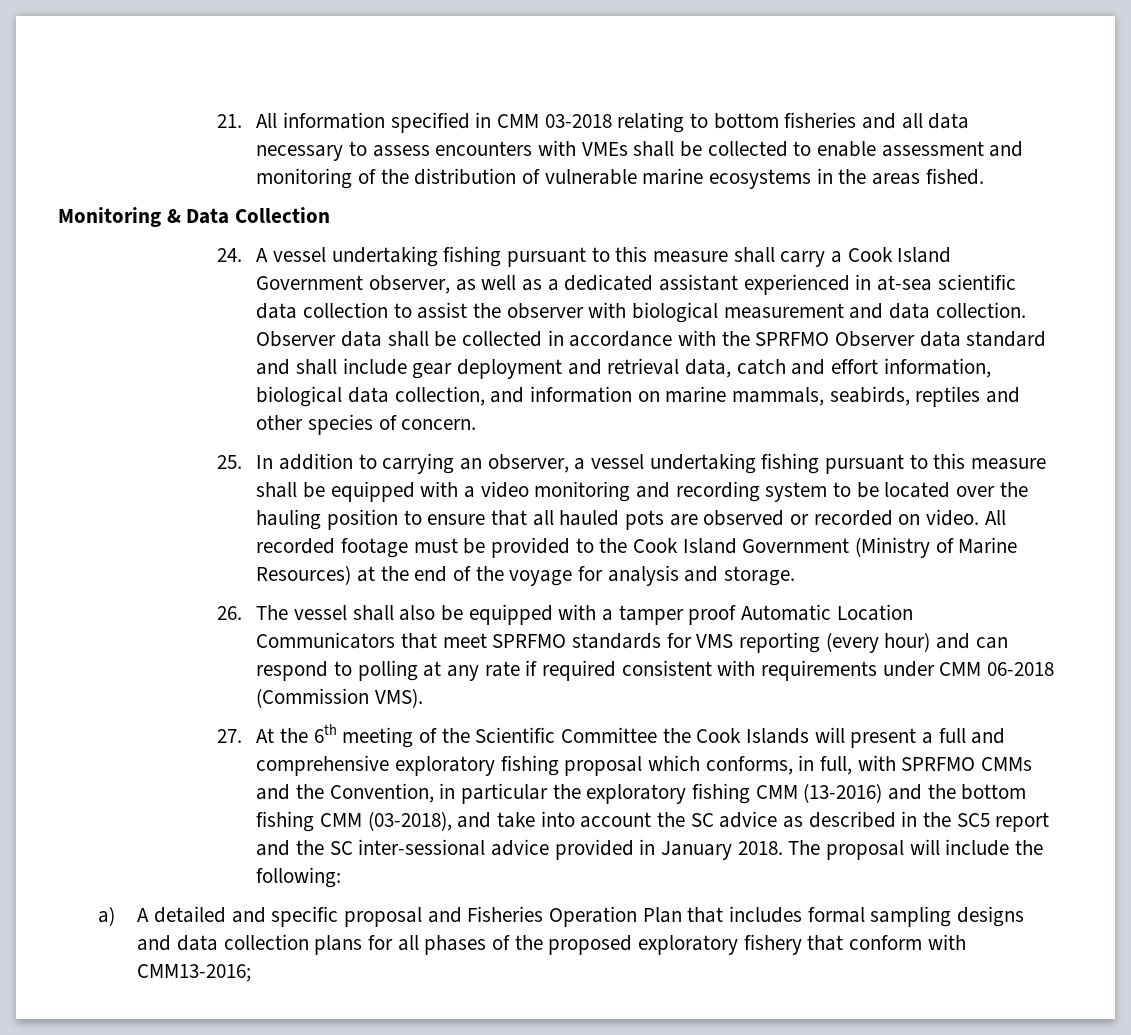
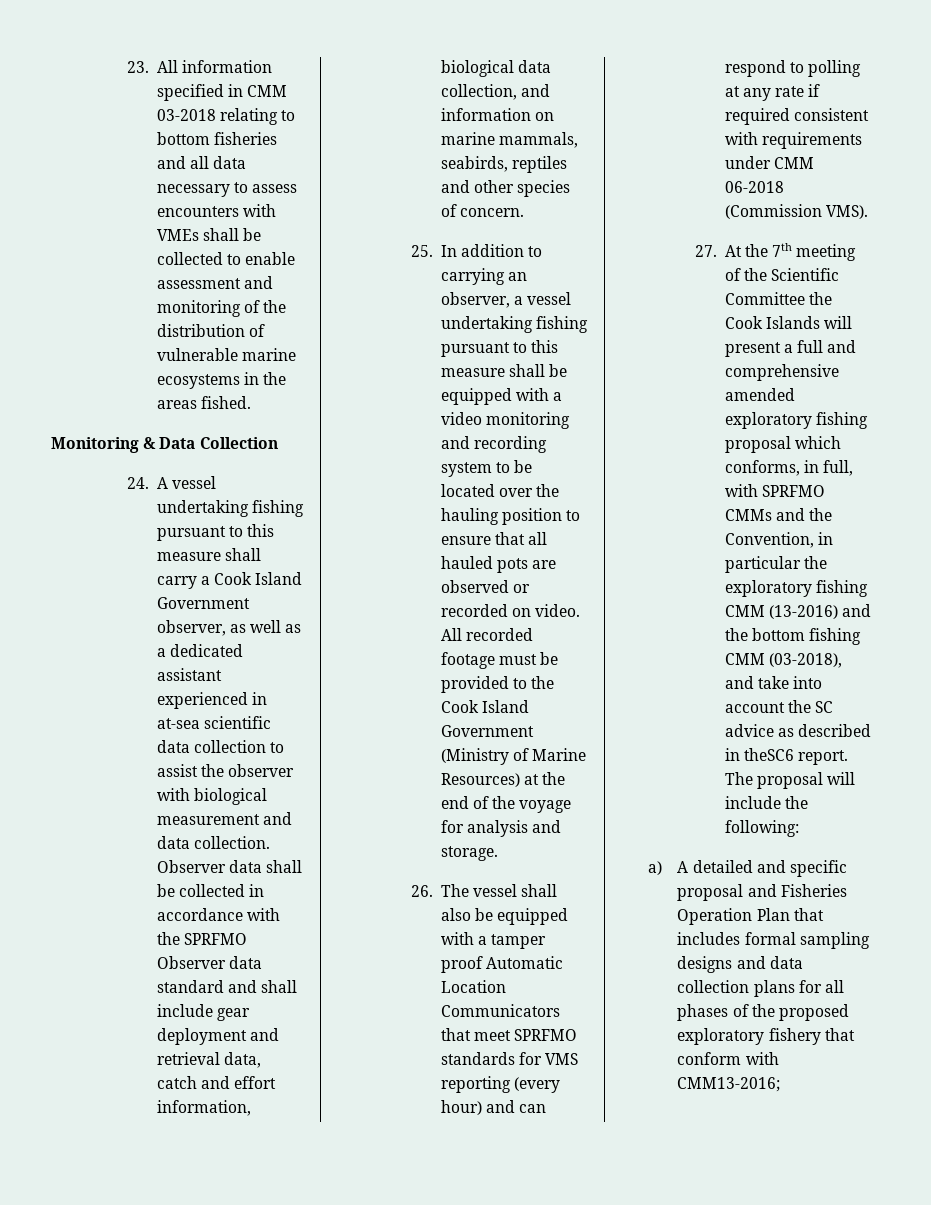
- 21. All information specified in CMM 03-2018 relating to bottom fisheries and all data necessary to assess encounters with VMEs shall be collected to enable assessment and monitoring of the distribution of vulnerable marine ecosystems in the areas fished.
+ 23. All information specified in CMM 03-2018 relating to bottom fisheries and all data necessary to assess encounters with VMEs shall be collected to enable assessment and monitoring of the distribution of vulnerable marine ecosystems in the areas fished.
- 27. At the 6th meeting of the Scientific Committee the Cook Islands will present a full and comprehensive exploratory fishing proposal which conforms, in full, with SPRFMO CMMs and the Convention, in particular the exploratory fishing CMM (13-2016) and the bottom fishing CMM (03-2018), and take into account the SC advice as described in the SC5 report and the SC inter-sessional advice provided in January 2018.
+ 27. At the 7th meeting of the Scientific Committee the Cook Islands will present a full and comprehensive amended exploratory fishing proposal which conforms, in full, with SPRFMO CMMs and the Convention, in particular the exploratory fishing CMM (13-2016) and the bottom fishing CMM (03-2018), and take into account the SC advice as described in theSC6 report.

